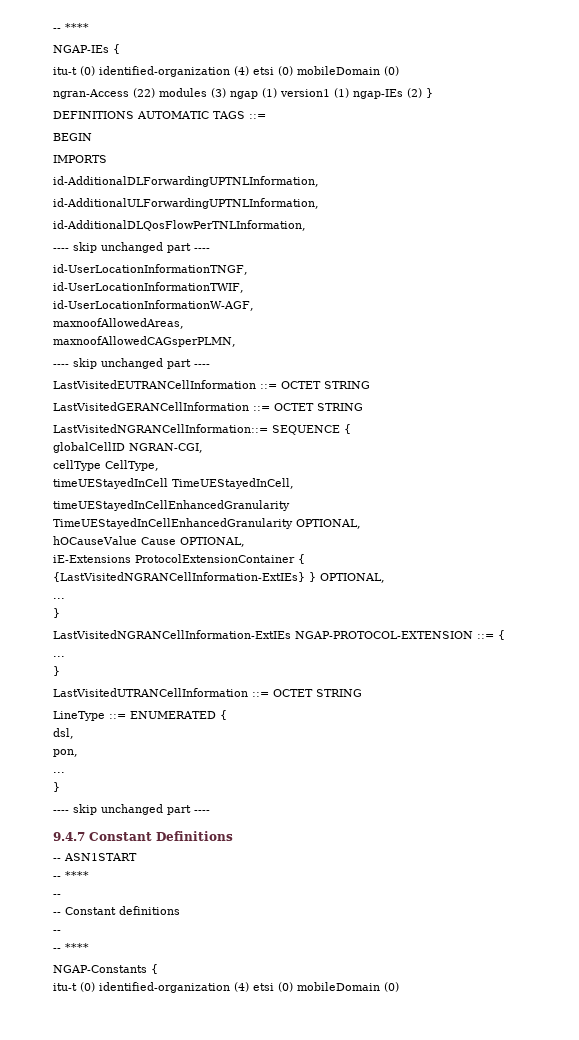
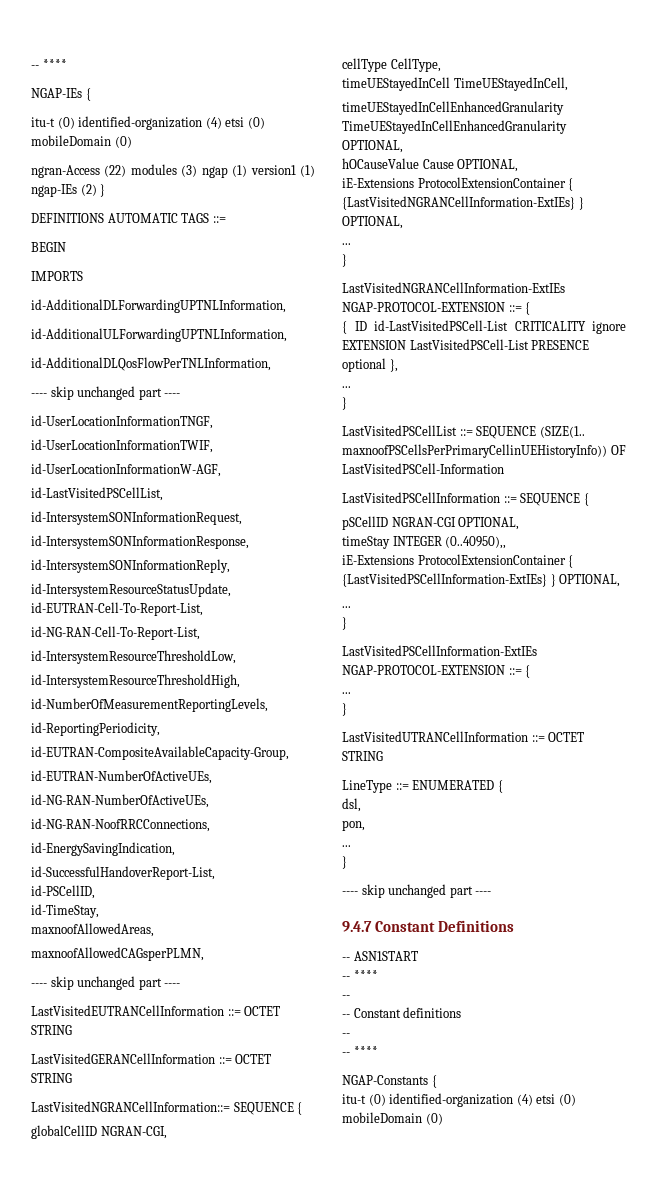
+ id-LastVisitedPSCellList,
+ id-IntersystemSONInformationRequest,
+ id-IntersystemSONInformationResponse,
+ id-IntersystemSONInformationReply,
+ id-IntersystemResourceStatusUpdate, id-EUTRAN-Cell-To-Report-List,
+ id-NG-RAN-Cell-To-Report-List,
+ id-IntersystemResourceThresholdLow,
+ id-IntersystemResourceThresholdHigh,
+ id-NumberOfMeasurementReportingLevels,
+ id-ReportingPeriodicity,
+ id-EUTRAN-CompositeAvailableCapacity-Group,
+ id-EUTRAN-NumberOfActiveUEs,
+ id-NG-RAN-NumberOfActiveUEs,
+ id-NG-RAN-NoofRRCConnections,
+ id-EnergySavingIndication,
+ id-SuccessfulHandoverReport-List,
+ id-PSCellID,
+ id-TimeStay,
+ { ID id-LastVisitedPSCell-List CRITICALITY ignore EXTENSION LastVisitedPSCell-List PRESENCE optional },
+ ...
+ }
+ LastVisitedPSCellList ::= SEQUENCE (SIZE(1.. maxnoofPSCellsPerPrimaryCellinUEHistoryInfo)) OF LastVisitedPSCell-Information
+ LastVisitedPSCellInformation ::= SEQUENCE {
+ pSCellID NGRAN-CGI OPTIONAL,
+ timeStay INTEGER (0..40950),,
+ iE-Extensions ProtocolExtensionContainer { {LastVisitedPSCellInformation-ExtIEs} } OPTIONAL,
+ ...
+ }
+ LastVisitedPSCellInformation-ExtIEs NGAP-PROTOCOL-EXTENSION ::= {

